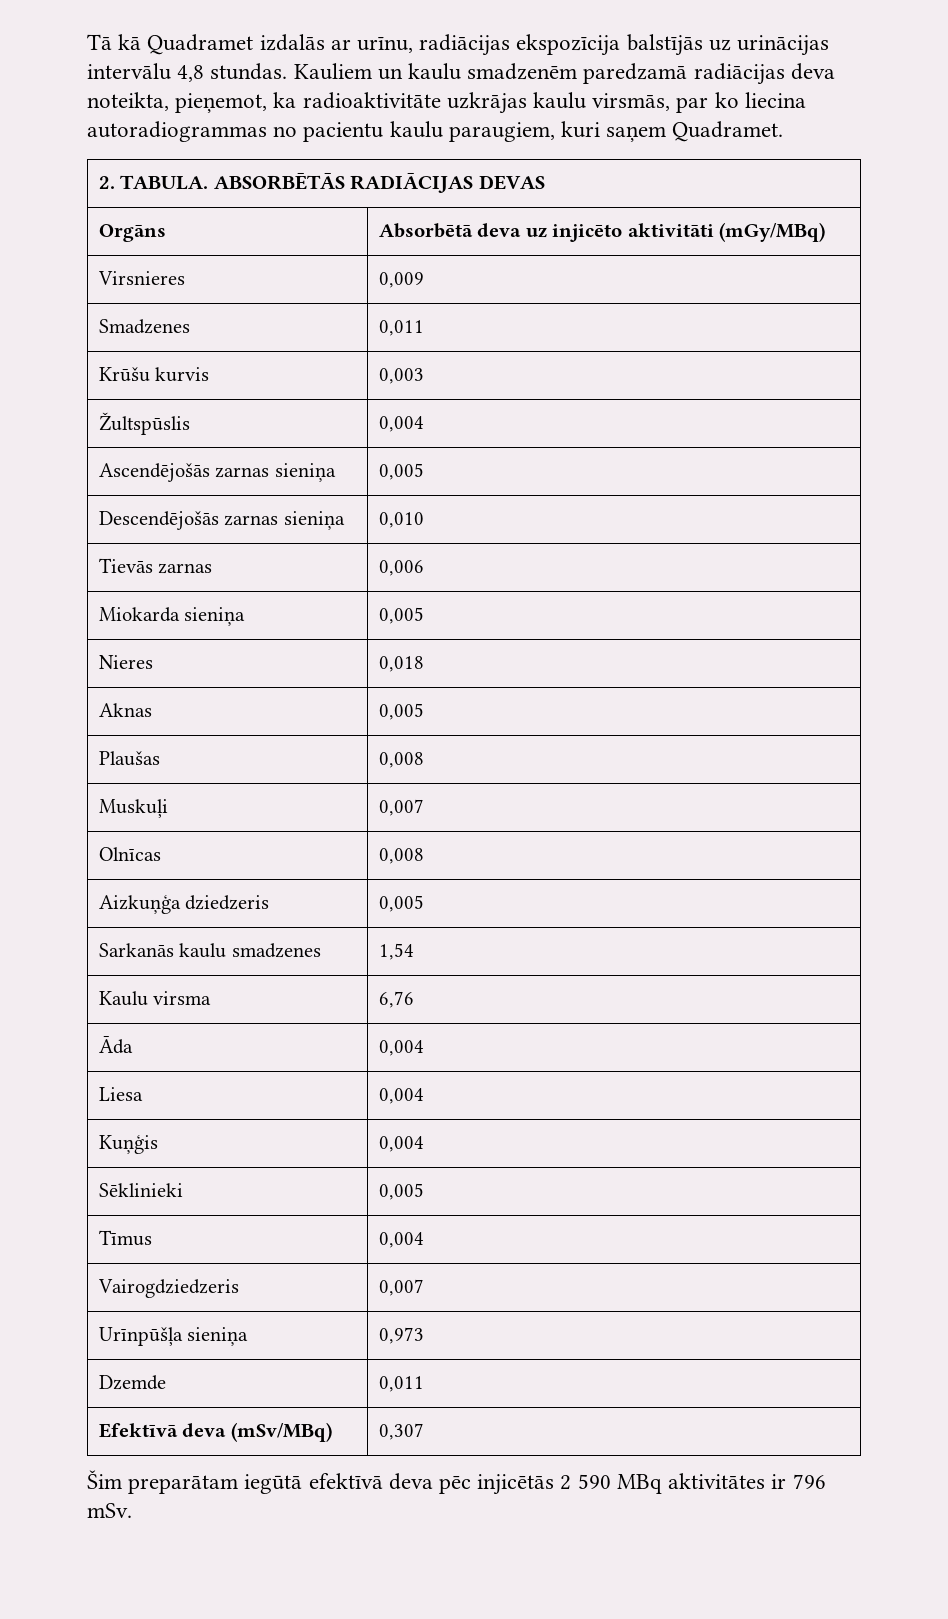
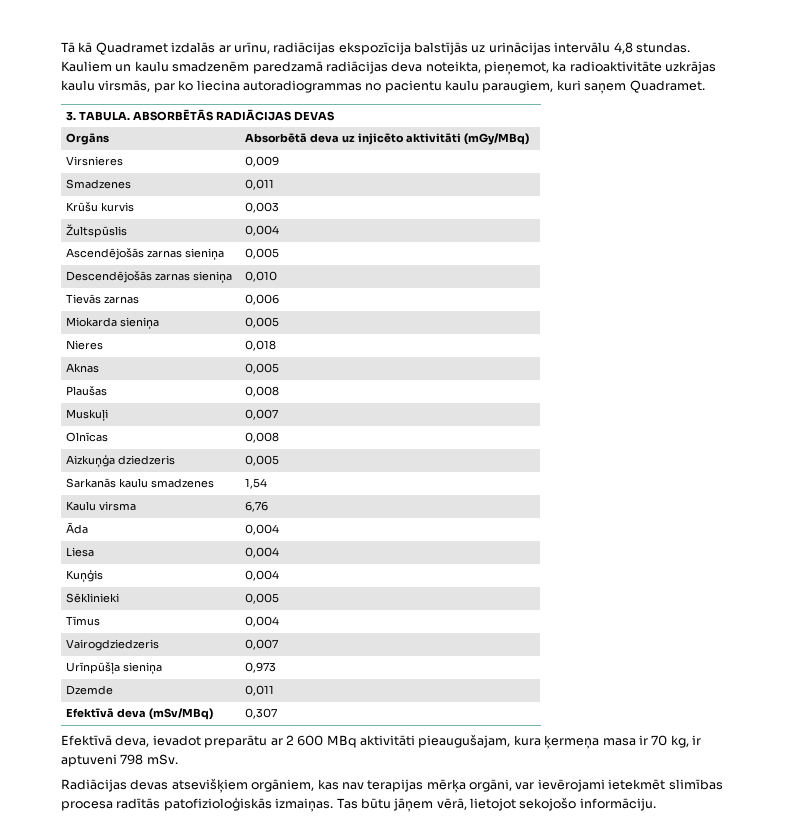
- 2. TABULA. ABSORBĒTĀS RADIĀCIJAS DEVAS
+ 3. TABULA. ABSORBĒTĀS RADIĀCIJAS DEVAS
- Šim preparātam iegūtā efektīvā deva pēc injicētās 2 590 MBq aktivitātes ir 796 mSv.
+ Efektīvā deva, ievadot preparātu ar 2 600 MBq aktivitāti pieaugušajam, kura ķermeņa masa ir 70 kg, ir aptuveni 798 mSv.
+ Radiācijas devas atsevišķiem orgāniem, kas nav terapijas mērķa orgāni, var ievērojami ietekmēt slimības procesa radītās patofizioloģiskās izmaiņas. Tas būtu jāņem vērā, lietojot sekojošo informāciju.

